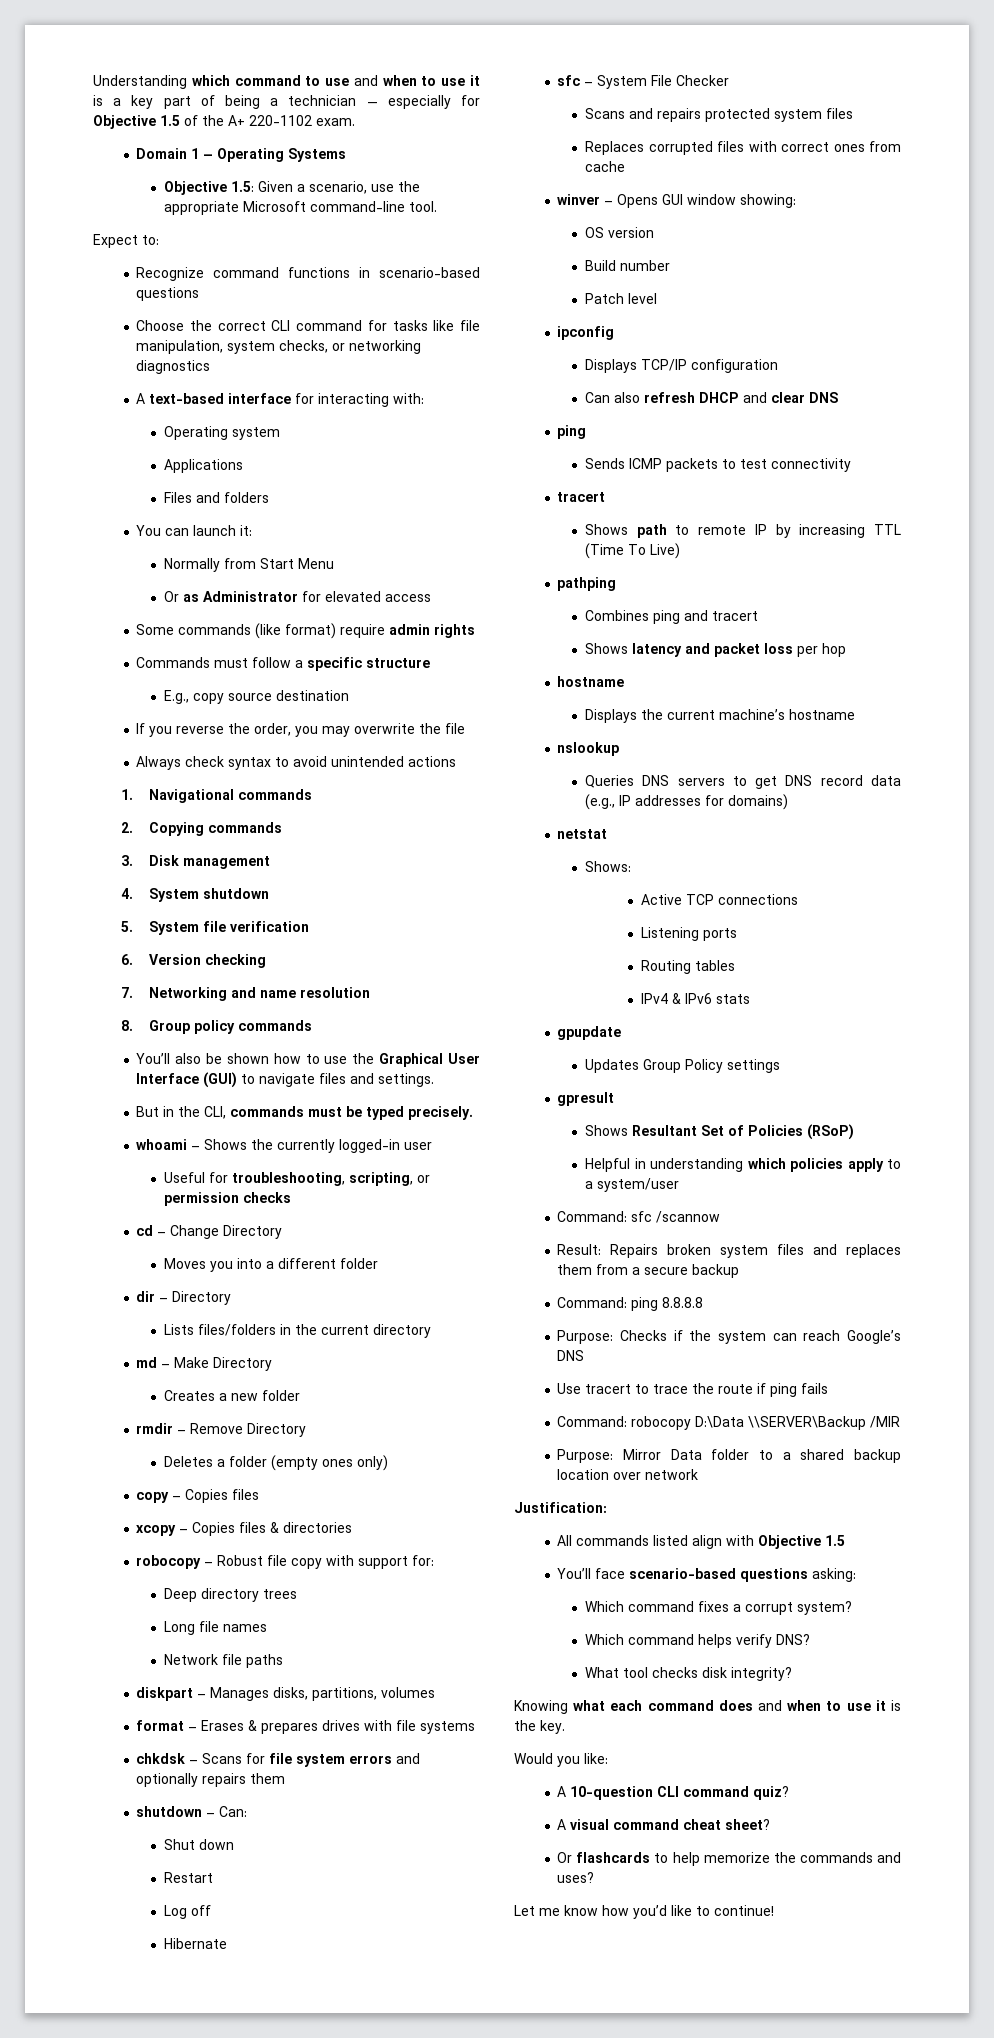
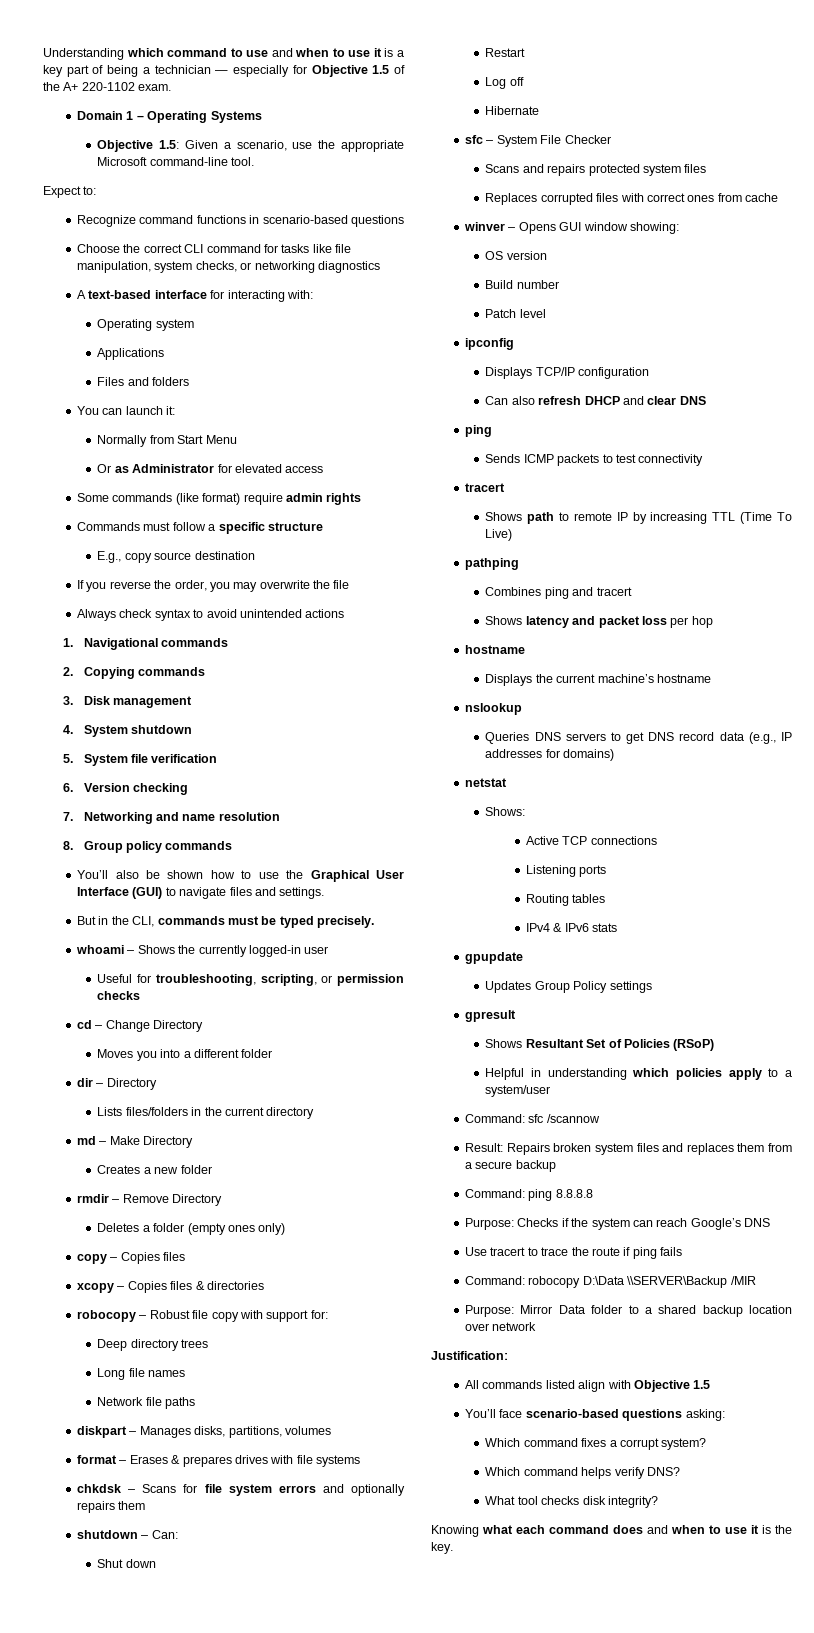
- Would you like:
- A 10-question CLI command quiz?
- A visual command cheat sheet?
- Or flashcards to help memorize the commands and uses?
- Let me know how you’d like to continue!

